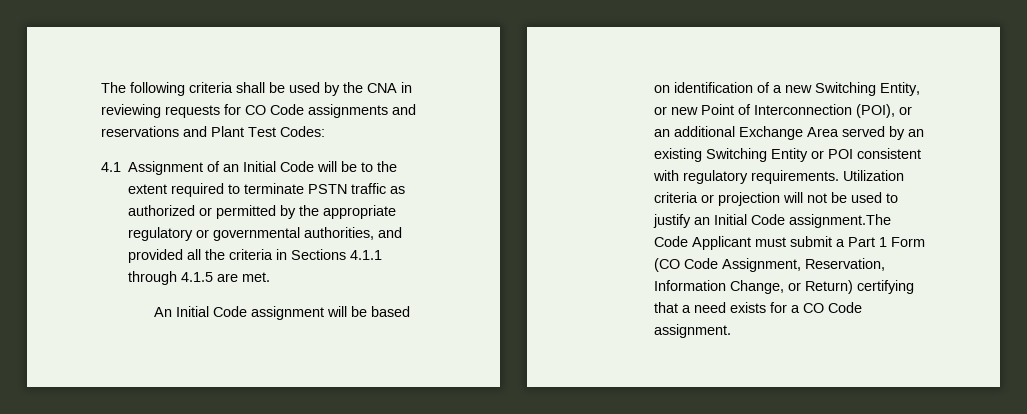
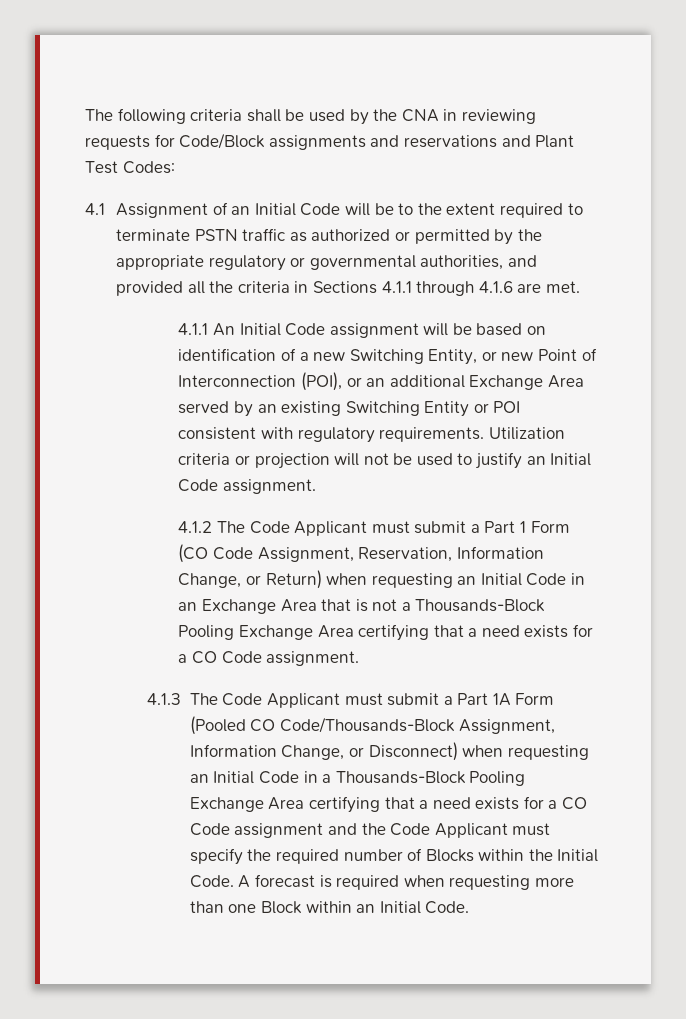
- The following criteria shall be used by the CNA in reviewing requests for CO Code assignments and reservations and Plant Test Codes:
+ The following criteria shall be used by the CNA in reviewing requests for Code/Block assignments and reservations and Plant Test Codes:
- 4.1 Assignment of an Initial Code will be to the extent required to terminate PSTN traffic as authorized or permitted by the appropriate regulatory or governmental authorities, and provided all the criteria in Sections 4.1.1 through 4.1.5 are met.
+ 4.1 Assignment of an Initial Code will be to the extent required to terminate PSTN traffic as authorized or permitted by the appropriate regulatory or governmental authorities, and provided all the criteria in Sections 4.1.1 through 4.1.6 are met.
- An Initial Code assignment will be based on identification of a new Switching Entity, or new Point of Interconnection (POI), or an additional Exchange Area served by an existing Switching Entity or POI consistent with regulatory requirements.
+ 4.1.1 An Initial Code assignment will be based on identification of a new Switching Entity, or new Point of Interconnection (POI), or an additional Exchange Area served by an existing Switching Entity or POI consistent with regulatory requirements.
- Utilization criteria or projection will not be used to justify an Initial Code assignment.The Code Applicant must submit a Part 1 Form (CO Code Assignment, Reservation, Information Change, or Return) certifying that a need exists for a CO Code assignment.
+ Utilization criteria or projection will not be used to justify an Initial Code assignment.
+ 4.1.2 The Code Applicant must submit a Part 1 Form (CO Code Assignment, Reservation, Information Change, or Return) when requesting an Initial Code in an Exchange Area that is not a Thousands-Block Pooling Exchange Area certifying that a need exists for a CO Code assignment.
+ 4.1.3 The Code Applicant must submit a Part 1A Form (Pooled CO Code/Thousands-Block Assignment, Information Change, or Disconnect) when requesting an Initial Code in a Thousands-Block Pooling Exchange Area certifying that a need exists for a CO Code assignment and the Code Applicant must specify the required number of Blocks within the Initial Code. A forecast is required when requesting more than one Block within an Initial Code.

